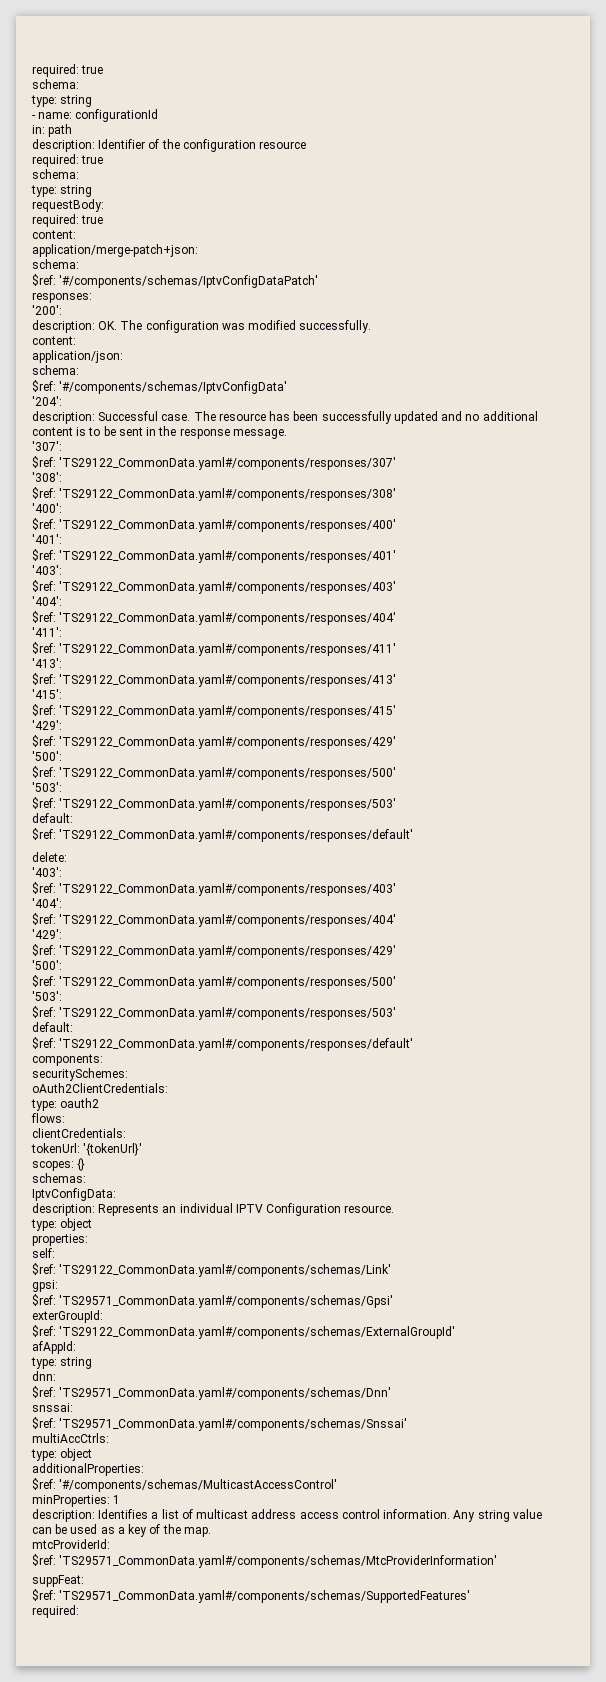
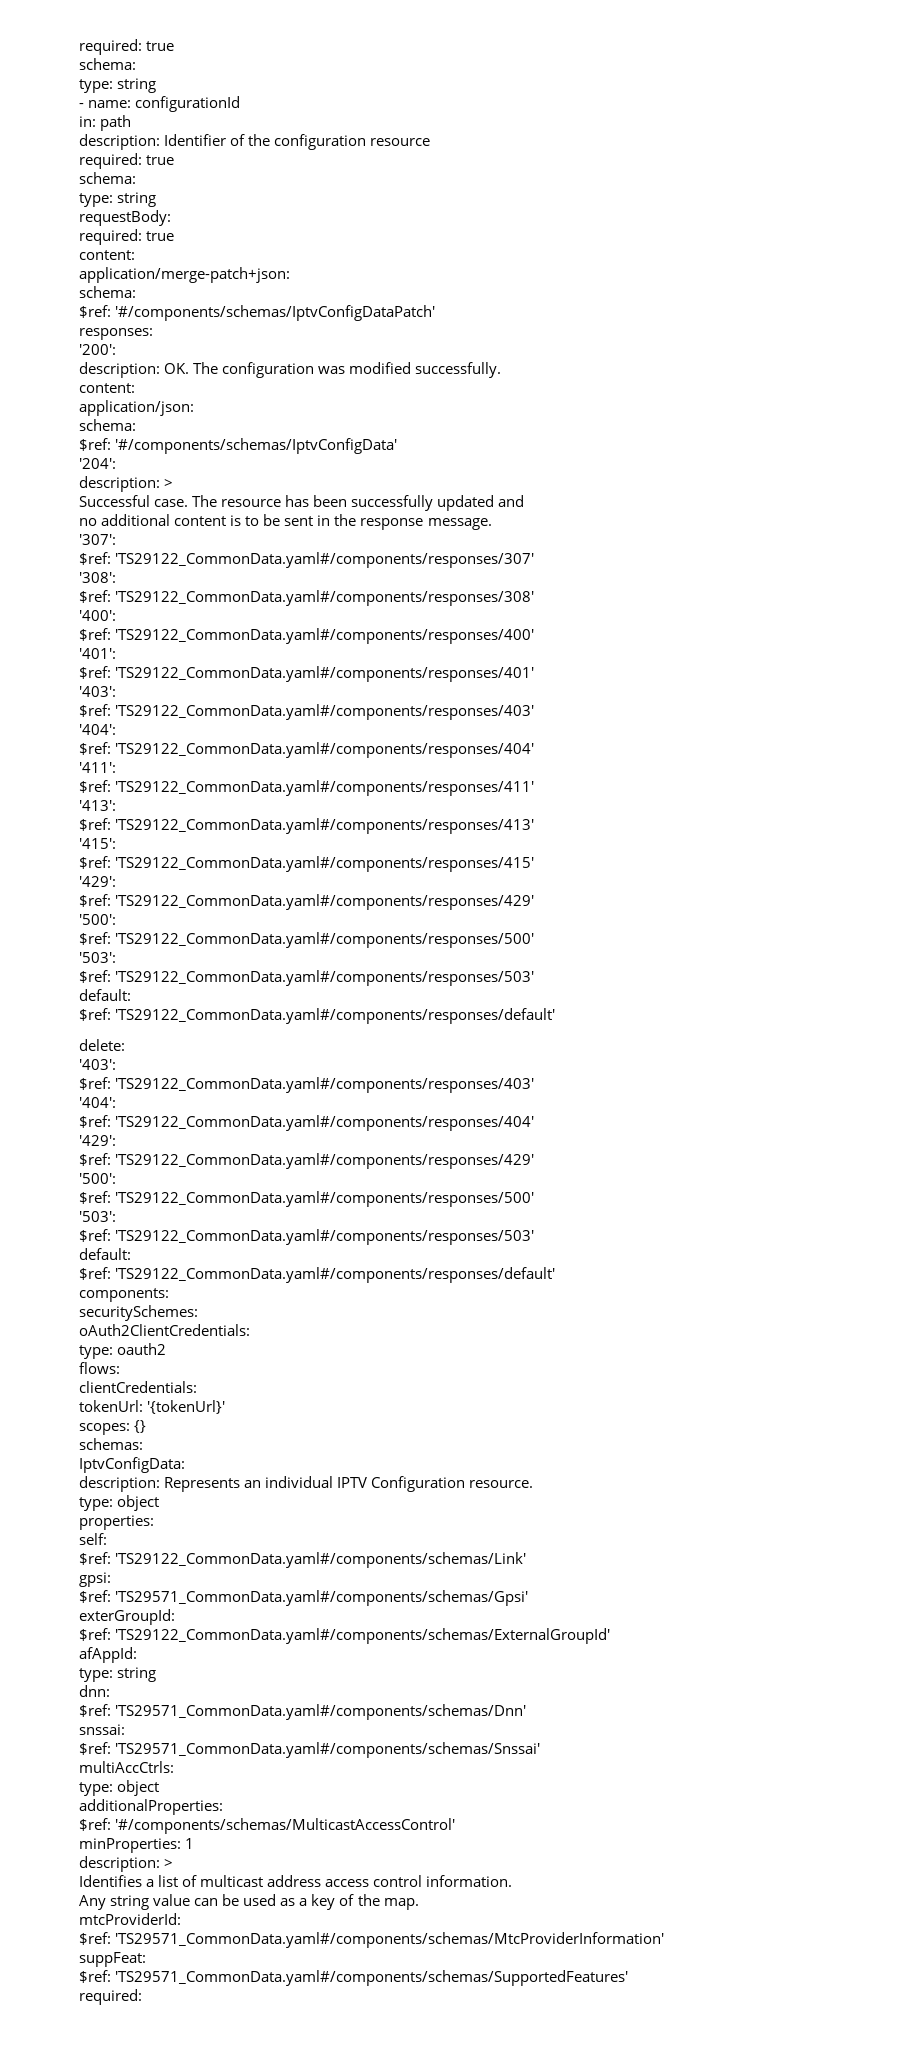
  '204':
- description: Successful case.
+ description: >
+ Successful case.
- The resource has been successfully updated and no additional content is to be sent in the response message.
+ The resource has been successfully updated and
+ no additional content is to be sent in the response message.
  minProperties: 1
- description: Identifies a list of multicast address access control information. Any string value can be used as a key of the map.
+ description: >
+ Identifies a list of multicast address access control information.
+ Any string value can be used as a key of the map.

